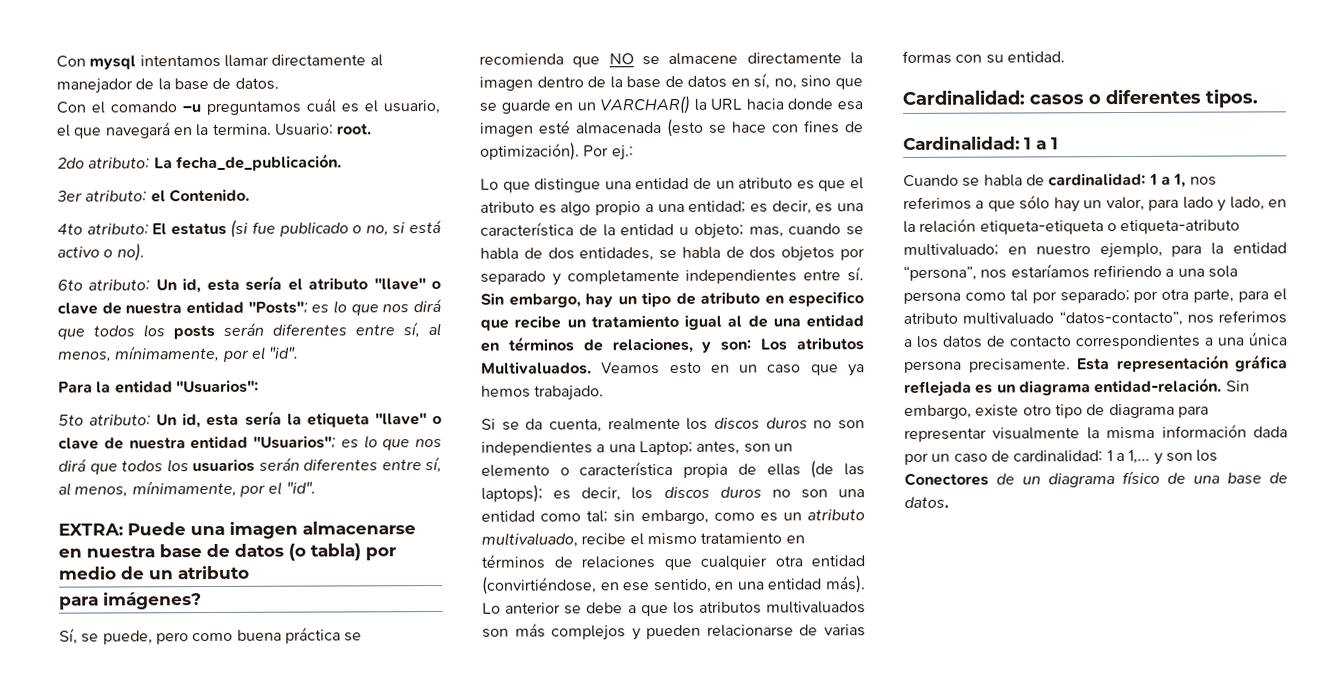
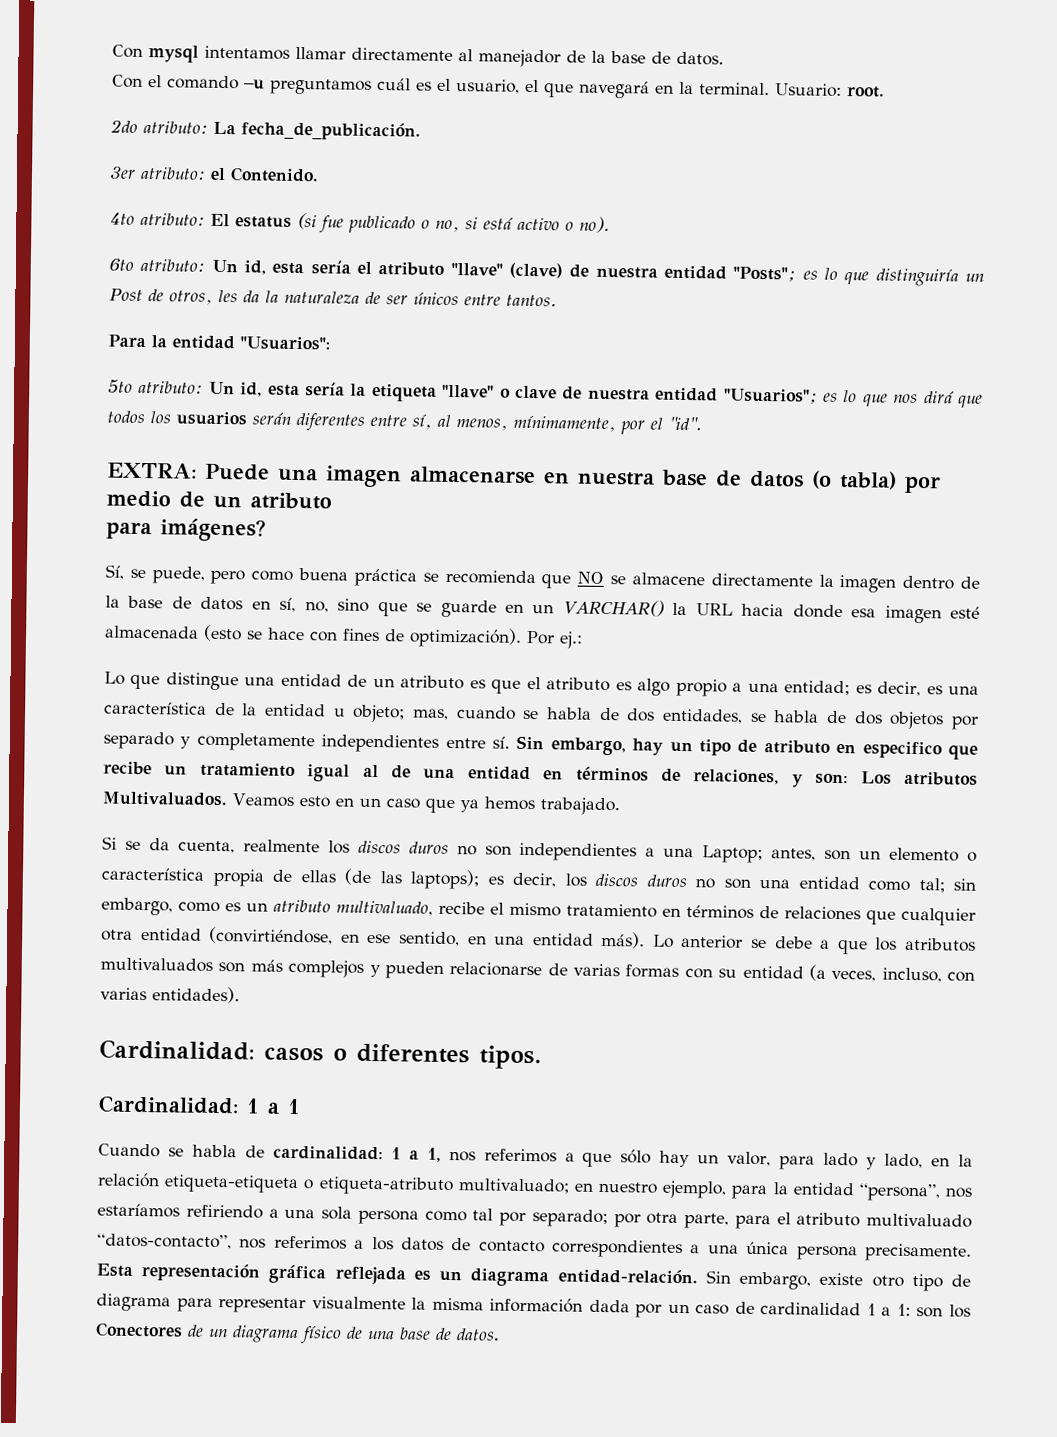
- Con el comando –u preguntamos cuál es el usuario, el que navegará en la termina.
+ Con el comando –u preguntamos cuál es el usuario, el que navegará en la terminal.
- 6to atributo: Un id, esta sería el atributo "llave" o clave de nuestra entidad "Posts"; es lo que nos dirá que todos los posts serán diferentes entre sí, al menos, mínimamente, por el "id".
+ 6to atributo: Un id, esta sería el atributo "llave" (clave) de nuestra entidad "Posts"; es lo que distinguiría un Post de otros, les da la naturaleza de ser únicos entre tantos.
- Lo anterior se debe a que los atributos multivaluados son más complejos y pueden relacionarse de varias formas con su entidad.
+ Lo anterior se debe a que los atributos multivaluados son más complejos y pueden relacionarse de varias formas con su entidad (a veces, incluso, con varias entidades).
- Sin embargo, existe otro tipo de diagrama para representar visualmente la misma información dada por un caso de cardinalidad: 1 a 1,... y son los Conectores de un diagrama físico de una base de datos.
+ Sin embargo, existe otro tipo de diagrama para representar visualmente la misma información dada por un caso de cardinalidad 1 a 1: son los Conectores de un diagrama físico de una base de datos.

